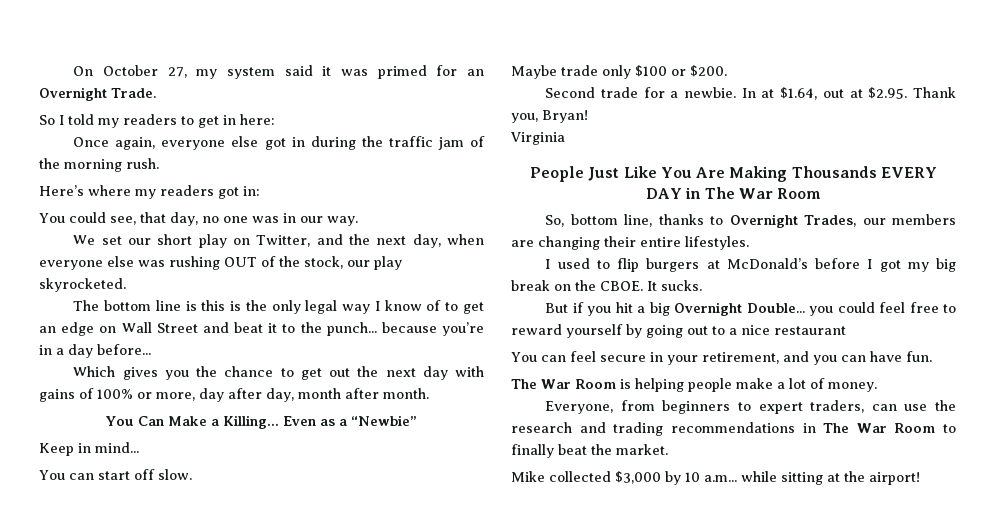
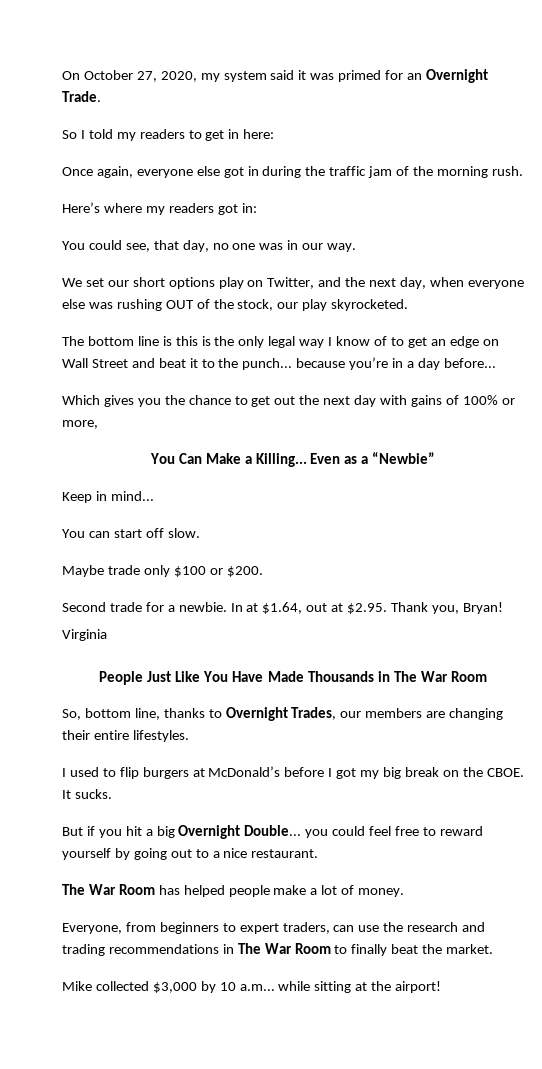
- On October 27, my system said it was primed for an Overnight Trade.
+ On October 27, 2020, my system said it was primed for an Overnight Trade.
- We set our short play on Twitter, and the next day, when everyone else was rushing OUT of the stock, our play skyrocketed.
+ We set our short options play on Twitter, and the next day, when everyone else was rushing OUT of the stock, our play skyrocketed.
- Which gives you the chance to get out the next day with gains of 100% or more, day after day, month after month.
+ Which gives you the chance to get out the next day with gains of 100% or more,
- People Just Like You Are Making Thousands EVERY DAY in The War Room
+ People Just Like You Have Made Thousands in The War Room
- But if you hit a big Overnight Double... you could feel free to reward yourself by going out to a nice restaurant
- You can feel secure in your retirement, and you can have fun.
- The War Room is helping people make a lot of money.
+ But if you hit a big Overnight Double... you could feel free to reward yourself by going out to a nice restaurant.
+ The War Room has helped people make a lot of money.

